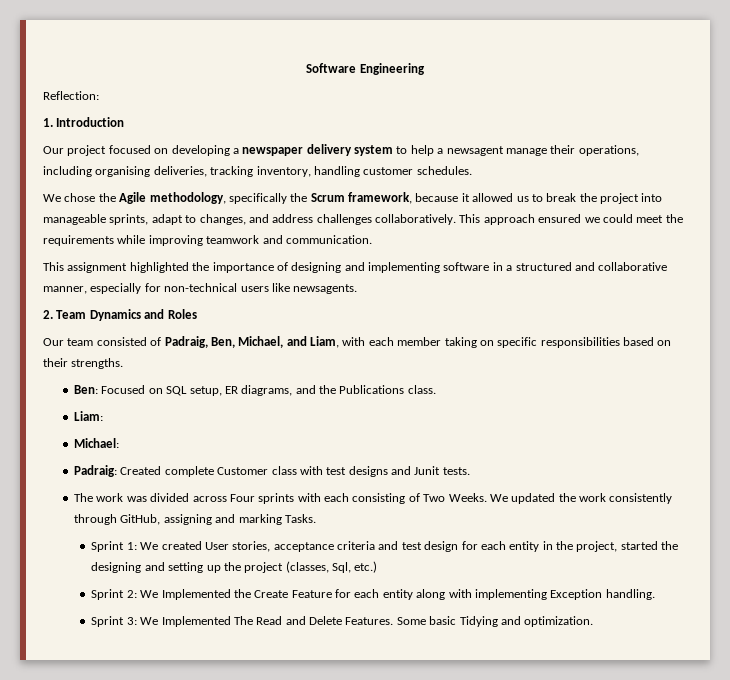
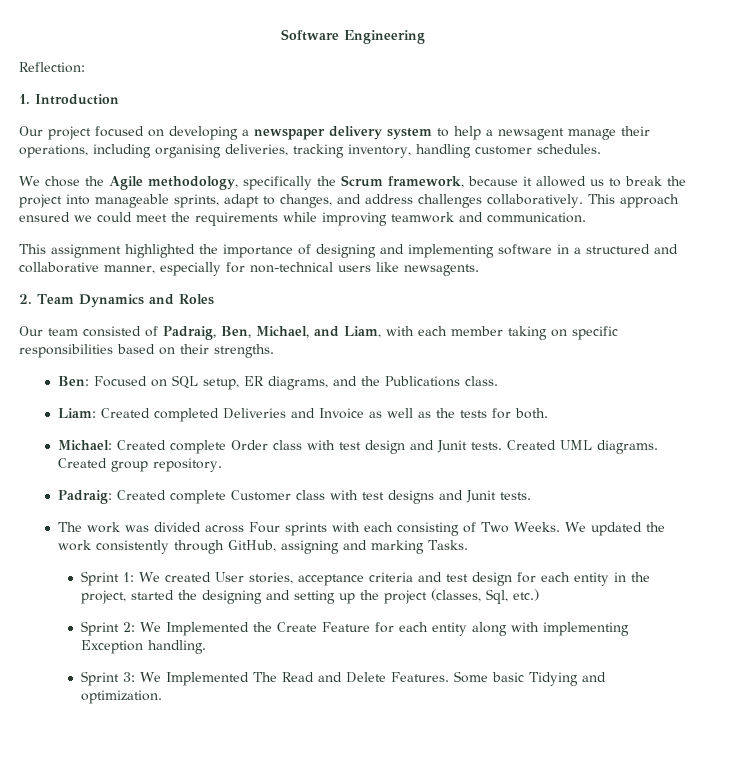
- Liam:
- Michael:
+ Liam: Created completed Deliveries and Invoice as well as the tests for both.
+ Michael: Created complete Order class with test design and Junit tests. Created UML diagrams. Created group repository.

